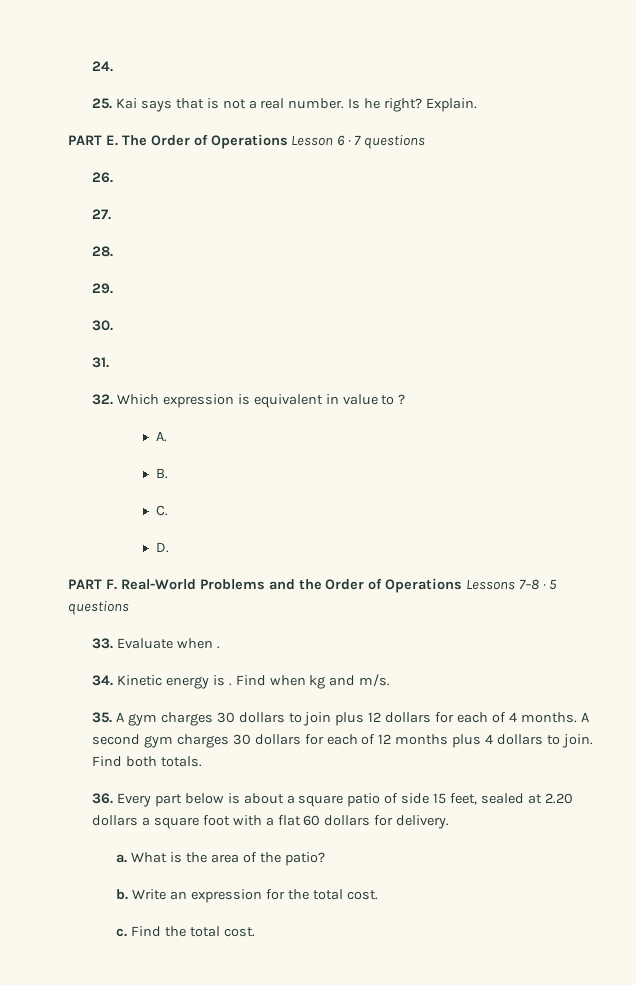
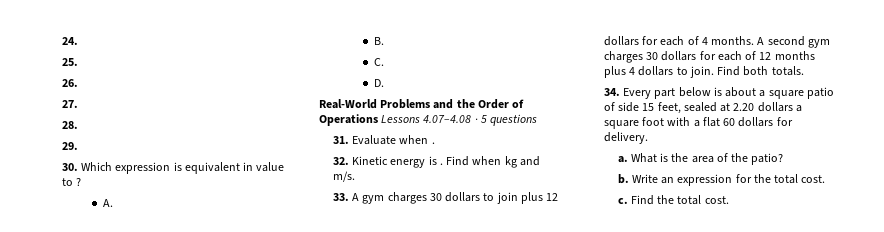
- 25. Kai says that is not a real number. Is he right? Explain.
- PART E. The Order of Operations Lesson 6 · 7 questions
+ 25.
- 30.
- 31.
- 32. Which expression is equivalent in value to ?
+ 30. Which expression is equivalent in value to ?
- PART F. Real-World Problems and the Order of Operations Lessons 7–8 · 5 questions
+ Real-World Problems and the Order of Operations Lessons 4.07–4.08 · 5 questions
- 33. Evaluate when .
+ 31. Evaluate when .
- 34. Kinetic energy is .
+ 32. Kinetic energy is .
- 35. A gym charges 30 dollars to join plus 12 dollars for each of 4 months.
+ 33. A gym charges 30 dollars to join plus 12 dollars for each of 4 months.
- 36. Every part below is about a square patio of side 15 feet, sealed at 2.20 dollars a square foot with a flat 60 dollars for delivery.
+ 34. Every part below is about a square patio of side 15 feet, sealed at 2.20 dollars a square foot with a flat 60 dollars for delivery.

